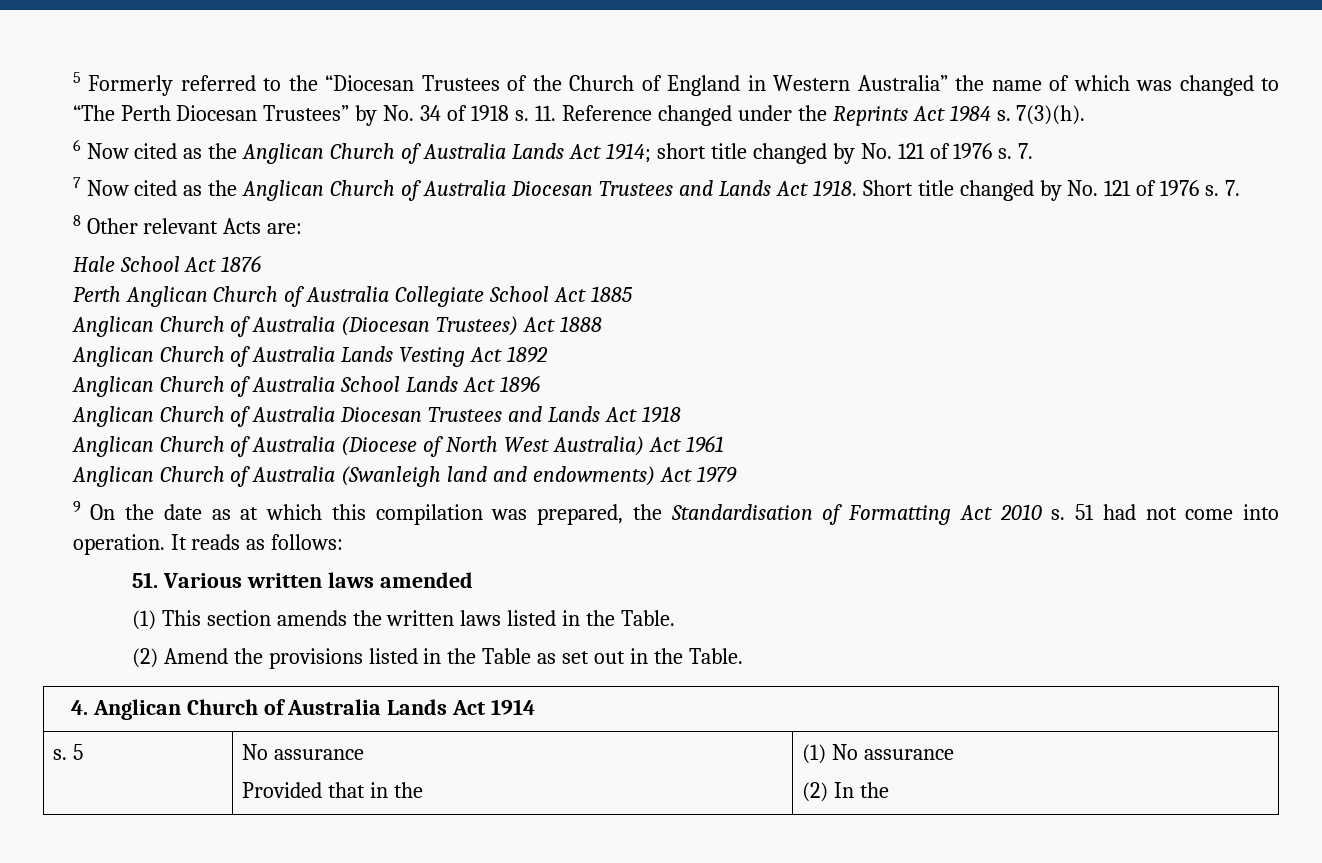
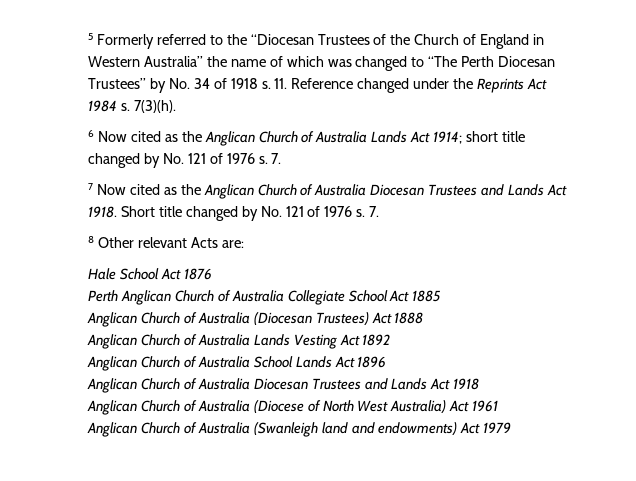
- 9 On the date as at which this compilation was prepared, the Standardisation of Formatting Act 2010 s. 51 had not come into operation. It reads as follows:
- 51. Various written laws amended
- (1) This section amends the written laws listed in the Table.
- (2) Amend the provisions listed in the Table as set out in the Table.
- 4. Anglican Church of Australia Lands Act 1914
- s. 5 | No assurance
- Provided that in the | (1) No assurance
- (2) In the

